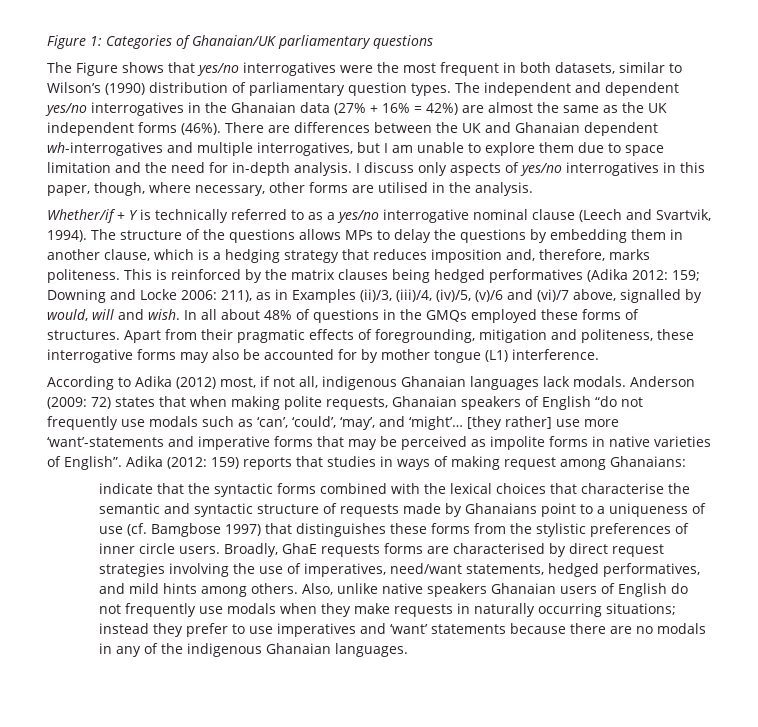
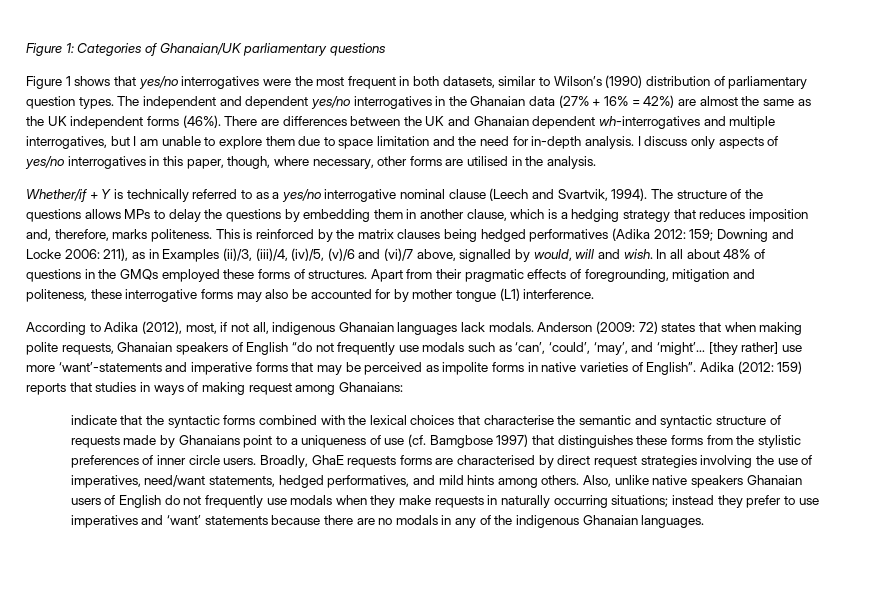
- The Figure shows that yes/no interrogatives were the most frequent in both datasets, similar to Wilson’s (1990) distribution of parliamentary question types.
+ Figure 1 shows that yes/no interrogatives were the most frequent in both datasets, similar to Wilson’s (1990) distribution of parliamentary question types.
- According to Adika (2012) most, if not all, indigenous Ghanaian languages lack modals.
+ According to Adika (2012), most, if not all, indigenous Ghanaian languages lack modals.

